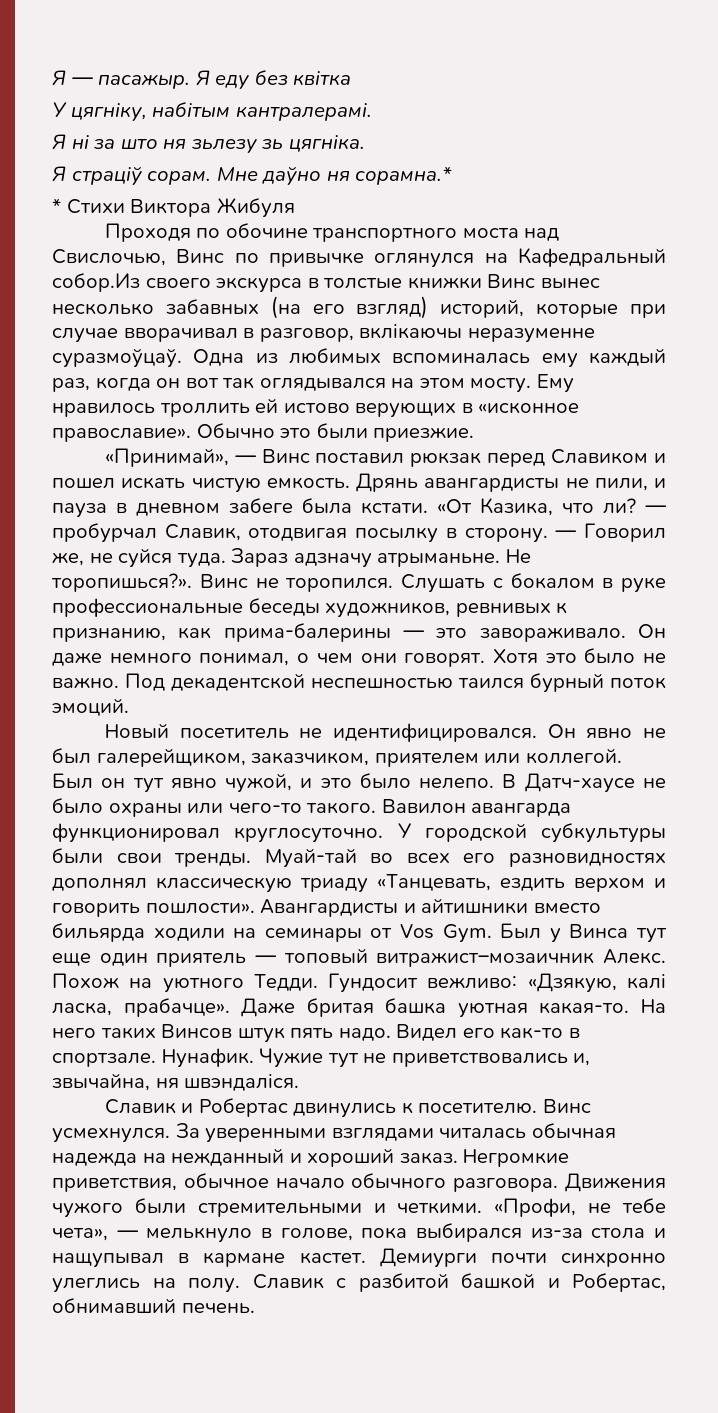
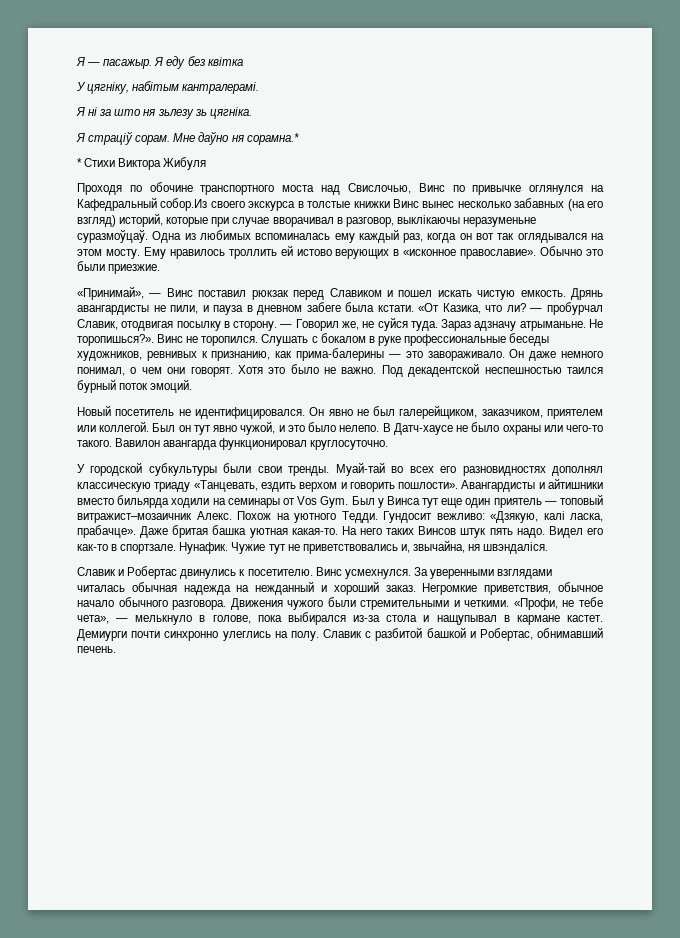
- Проходя по обочине транспортного моста над Свислочью, Винс по привычке оглянулся на Кафедральный собор.Из своего экскурса в толстые книжки Винс вынес несколько забавных (на его взгляд) историй, которые при случае вворачивал в разговор, вклікаючы неразуменне суразмоўцаў.
+ Проходя по обочине транспортного моста над Свислочью, Винс по привычке оглянулся на Кафедральный собор.Из своего экскурса в толстые книжки Винс вынес несколько забавных (на его взгляд) историй, которые при случае вворачивал в разговор, выклікаючы неразуменьне суразмоўцаў.
- Вавилон авангарда функционировал круглосуточно. У городской субкультуры были свои тренды.
+ Вавилон авангарда функционировал круглосуточно.
+ У городской субкультуры были свои тренды.

